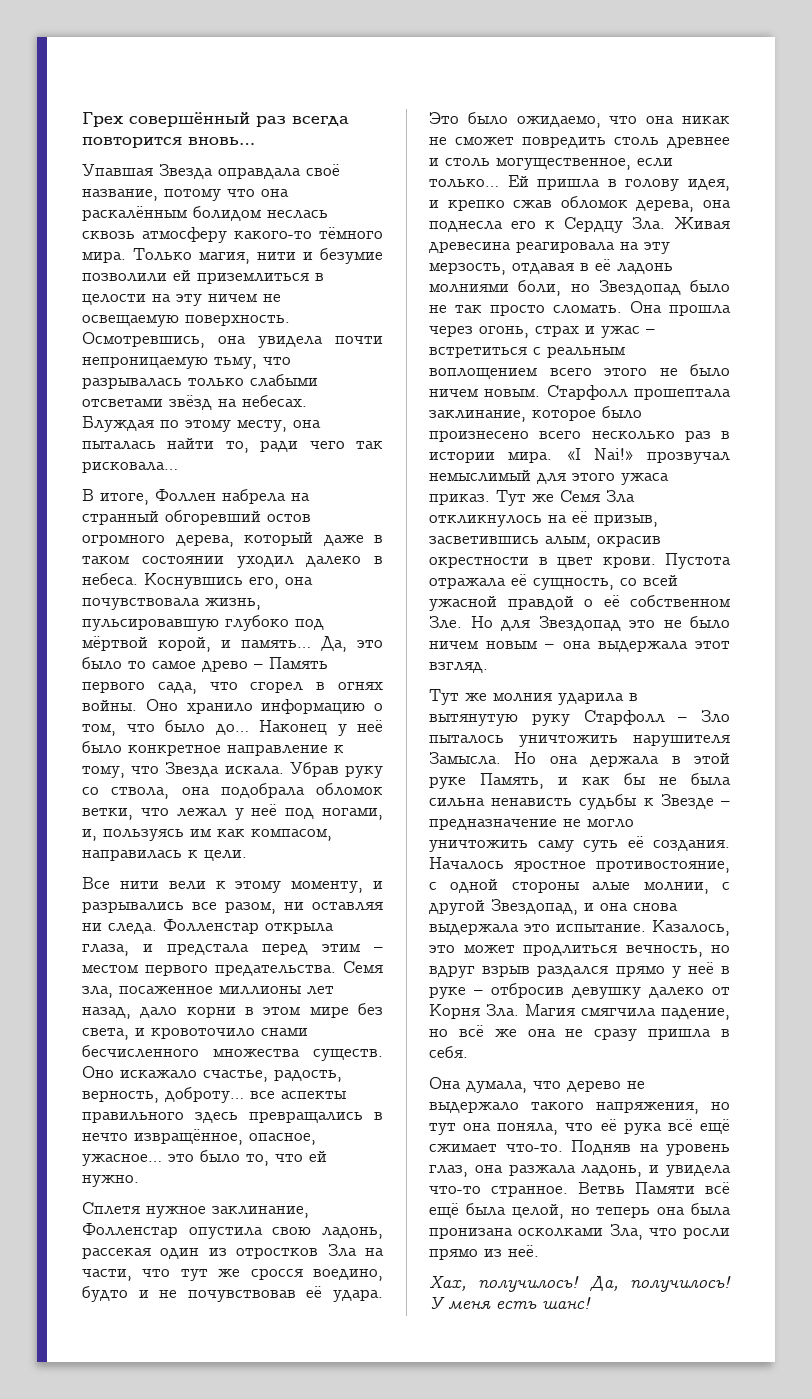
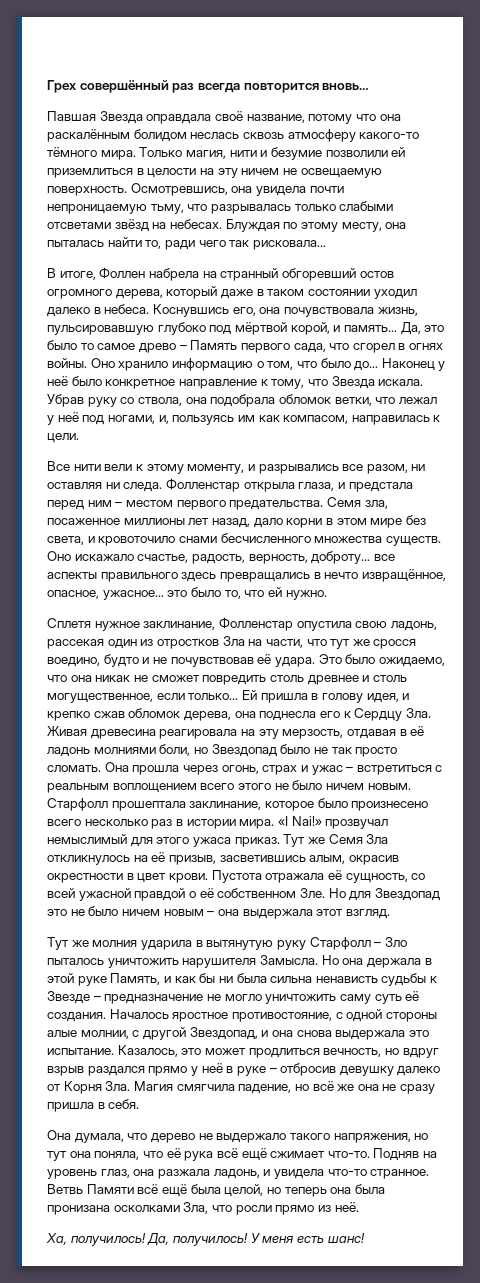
- Упавшая Звезда оправдала своё название, потому что она раскалённым болидом неслась сквозь атмосферу какого-то тёмного мира.
+ Павшая Звезда оправдала своё название, потому что она раскалённым болидом неслась сквозь атмосферу какого-то тёмного мира.
- Фолленстар открыла глаза, и предстала перед этим – местом первого предательства.
+ Фолленстар открыла глаза, и предстала перед ним – местом первого предательства.
- Но она держала в этой руке Память, и как бы не была сильна ненависть судьбы к Звезде – предназначение не могло уничтожить саму суть её создания.
+ Но она держала в этой руке Память, и как бы ни была сильна ненависть судьбы к Звезде – предназначение не могло уничтожить саму суть её создания.
- Хах, получилось!
+ Ха, получилось!

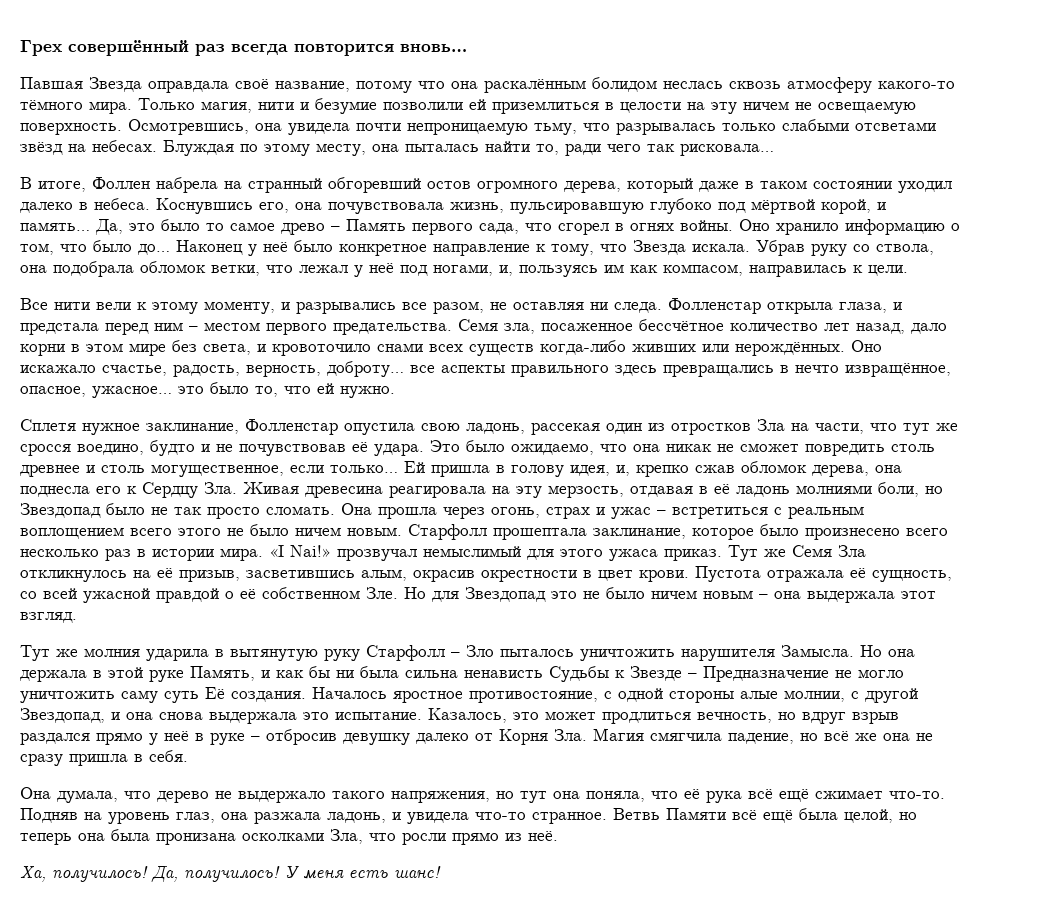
- Все нити вели к этому моменту, и разрывались все разом, ни оставляя ни следа.
+ Все нити вели к этому моменту, и разрывались все разом, не оставляя ни следа.
- Семя зла, посаженное миллионы лет назад, дало корни в этом мире без света, и кровоточило снами бесчисленного множества существ.
+ Семя зла, посаженное бессчётное количество лет назад, дало корни в этом мире без света, и кровоточило снами всех существ когда-либо живших или нерождённых.
- Ей пришла в голову идея, и крепко сжав обломок дерева, она поднесла его к Сердцу Зла. Живая древесина реагировала на эту мерзость, отдавая в её ладонь молниями боли, но Звездопад было не так просто сломать.
+ Ей пришла в голову идея, и, крепко сжав обломок дерева, она поднесла его к Сердцу Зла. Живая древесина реагировала на эту мерзость, отдавая в её ладонь молниями боли, но Звездопад было не так просто сломать.
- Но она держала в этой руке Память, и как бы ни была сильна ненависть судьбы к Звезде – предназначение не могло уничтожить саму суть её создания.
+ Но она держала в этой руке Память, и как бы ни была сильна ненависть Судьбы к Звезде – Предназначение не могло уничтожить саму суть Её создания.

